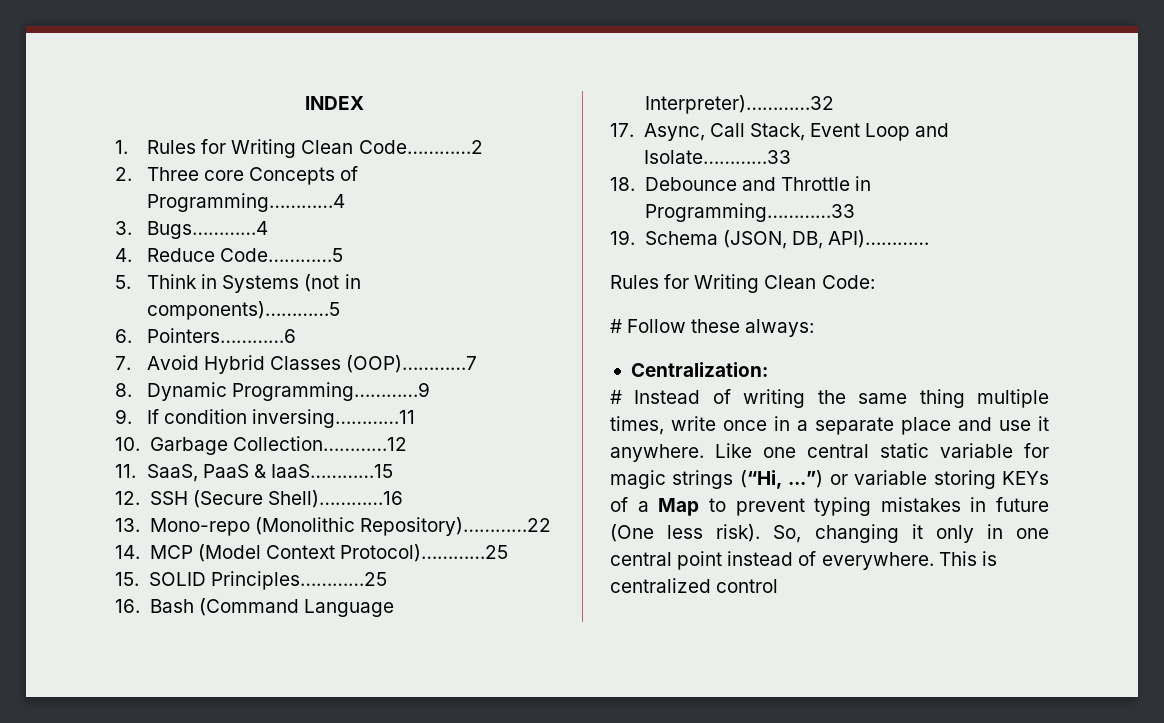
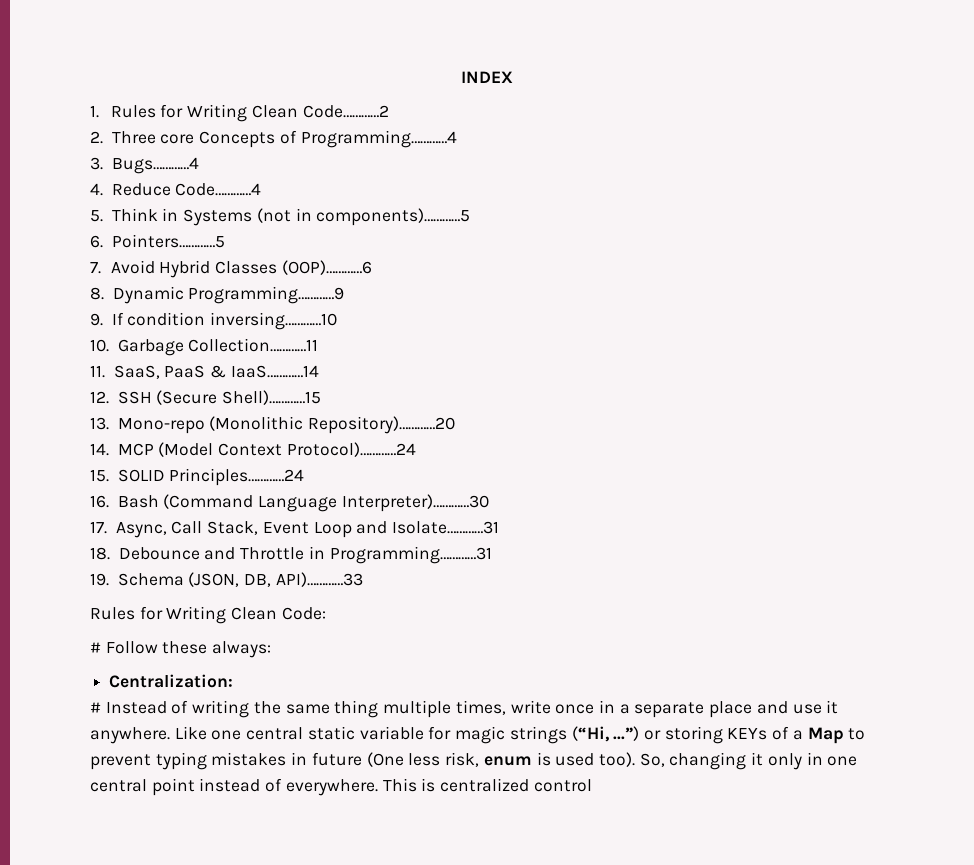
- 4. Reduce Code…………5
+ 4. Reduce Code…………4
- 6. Pointers…………6
+ 6. Pointers…………5
- 7. Avoid Hybrid Classes (OOP)…………7
+ 7. Avoid Hybrid Classes (OOP)…………6
- 9. If condition inversing…………11
+ 9. If condition inversing…………10
- 10. Garbage Collection…………12
+ 10. Garbage Collection…………11
- 11. SaaS, PaaS & IaaS…………15
+ 11. SaaS, PaaS & IaaS…………14
- 12. SSH (Secure Shell)…………16
+ 12. SSH (Secure Shell)…………15
- 13. Mono-repo (Monolithic Repository)…………22
+ 13. Mono-repo (Monolithic Repository)…………20
- 14. MCP (Model Context Protocol)…………25
+ 14. MCP (Model Context Protocol)…………24
- 15. SOLID Principles…………25
+ 15. SOLID Principles…………24
- 16. Bash (Command Language Interpreter)…………32
+ 16. Bash (Command Language Interpreter)…………30
- 17. Async, Call Stack, Event Loop and Isolate…………33
+ 17. Async, Call Stack, Event Loop and Isolate…………31
- 18. Debounce and Throttle in Programming…………33
+ 18. Debounce and Throttle in Programming…………31
- 19. Schema (JSON, DB, API)…………
+ 19. Schema (JSON, DB, API)…………33
- Like one central static variable for magic strings (“Hi, ...”) or variable storing KEYs of a Map to prevent typing mistakes in future (One less risk).
+ Like one central static variable for magic strings (“Hi, ...”) or storing KEYs of a Map to prevent typing mistakes in future (One less risk, enum is used too).

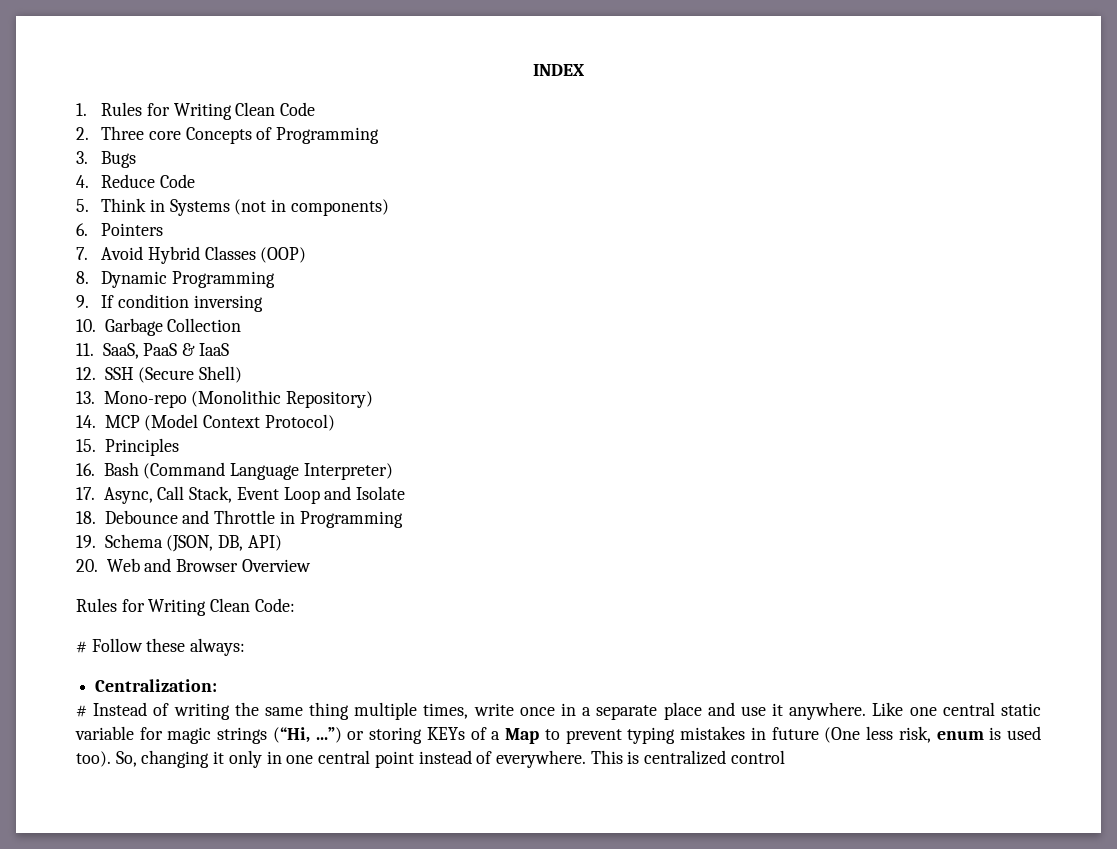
- 1. Rules for Writing Clean Code…………2
+ 1. Rules for Writing Clean Code
- 2. Three core Concepts of Programming…………4
+ 2. Three core Concepts of Programming
- 3. Bugs…………4
+ 3. Bugs
- 4. Reduce Code…………4
+ 4. Reduce Code
- 5. Think in Systems (not in components)…………5
+ 5. Think in Systems (not in components)
- 6. Pointers…………5
+ 6. Pointers
- 7. Avoid Hybrid Classes (OOP)…………6
+ 7. Avoid Hybrid Classes (OOP)
- 8. Dynamic Programming…………9
+ 8. Dynamic Programming
- 9. If condition inversing…………10
+ 9. If condition inversing
- 10. Garbage Collection…………11
+ 10. Garbage Collection
- 11. SaaS, PaaS & IaaS…………14
+ 11. SaaS, PaaS & IaaS
- 12. SSH (Secure Shell)…………15
+ 12. SSH (Secure Shell)
- 13. Mono-repo (Monolithic Repository)…………20
+ 13. Mono-repo (Monolithic Repository)
- 14. MCP (Model Context Protocol)…………24
+ 14. MCP (Model Context Protocol)
- 15. SOLID Principles…………24
+ 15. Principles
- 16. Bash (Command Language Interpreter)…………30
+ 16. Bash (Command Language Interpreter)
- 17. Async, Call Stack, Event Loop and Isolate…………31
+ 17. Async, Call Stack, Event Loop and Isolate
- 18. Debounce and Throttle in Programming…………31
+ 18. Debounce and Throttle in Programming
- 19. Schema (JSON, DB, API)…………33
+ 19. Schema (JSON, DB, API)
+ 20. Web and Browser Overview

